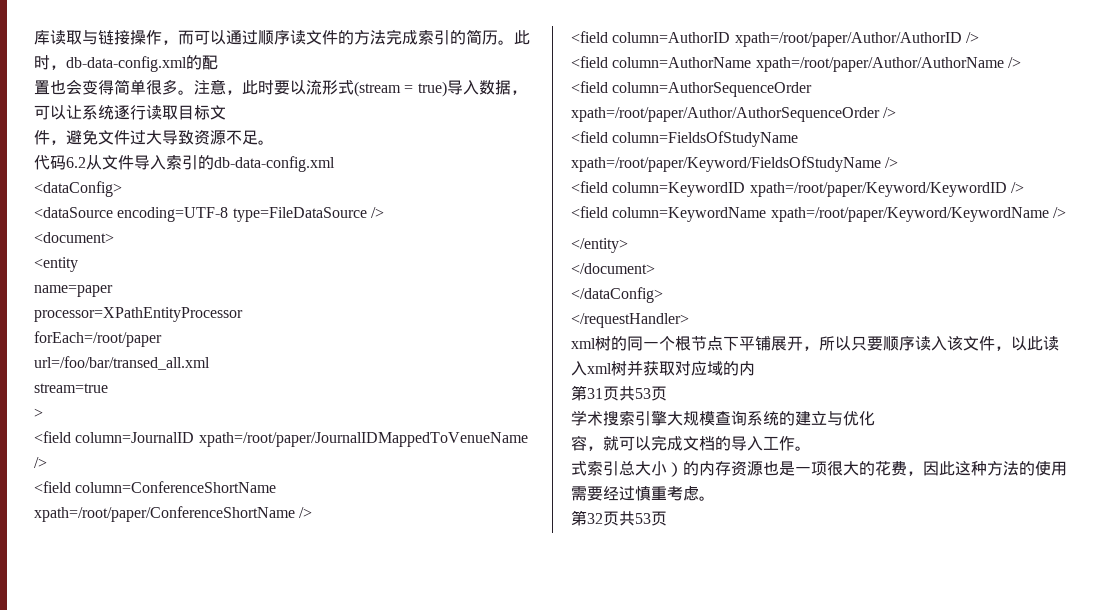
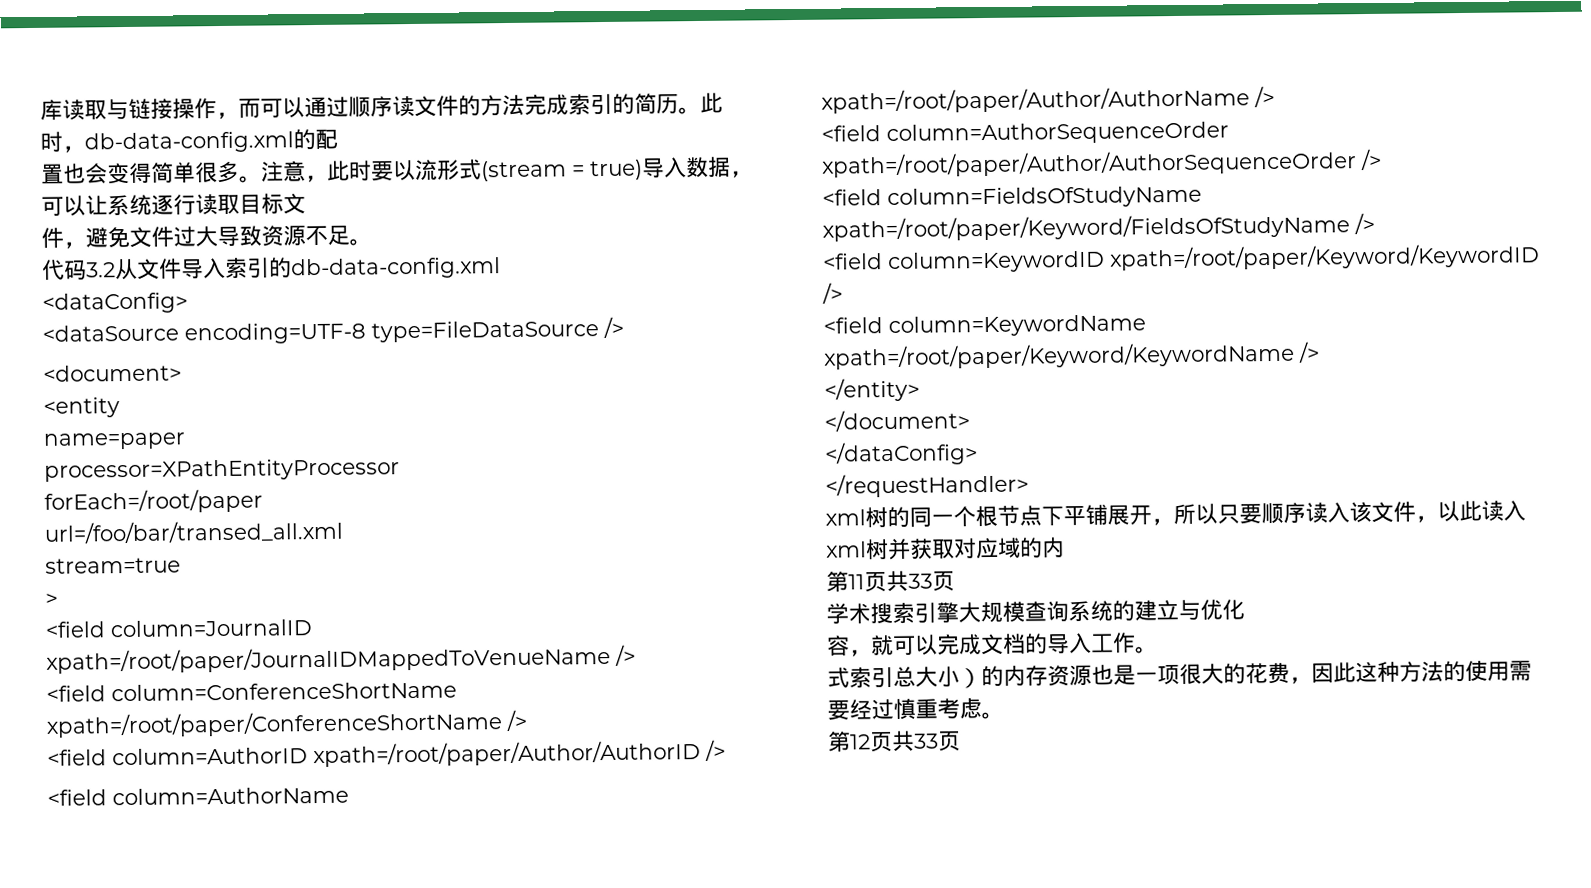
- 代码6.2从文件导入索引的db-data-config.xml
+ 代码3.2从文件导入索引的db-data-config.xml
- 第31页共53页
+ 第11页共33页
- 第32页共53页
+ 第12页共33页

